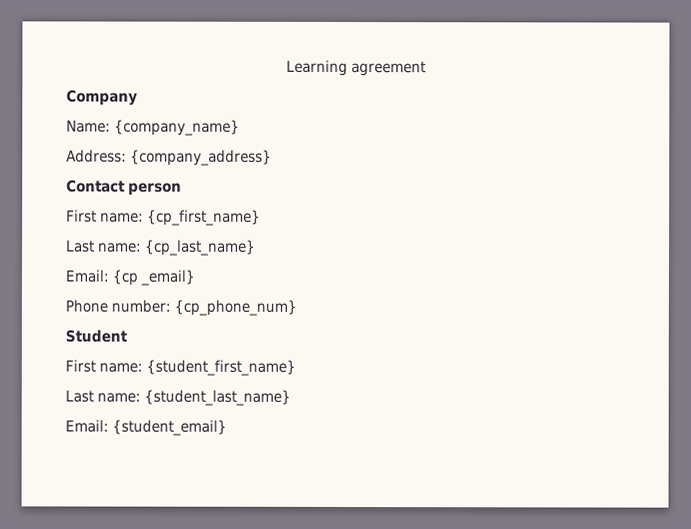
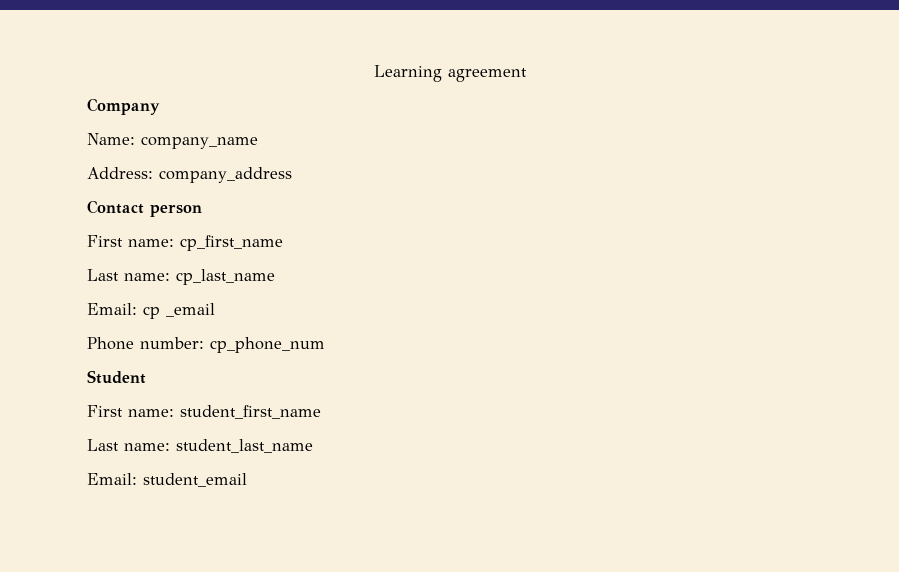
- Name: {company_name}
+ Name: company_name
- Address: {company_address}
+ Address: company_address
- First name: {cp_first_name}
- Last name: {cp_last_name}
- Email: {cp _email}
+ First name: cp_first_name
+ Last name: cp_last_name
+ Email: cp _email
- Phone number: {cp_phone_num}
+ Phone number: cp_phone_num
- First name: {student_first_name}
- Last name: {student_last_name}
- Email: {student_email}
+ First name: student_first_name
+ Last name: student_last_name
+ Email: student_email

